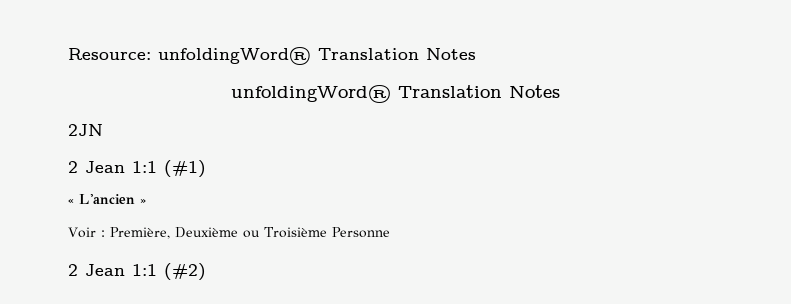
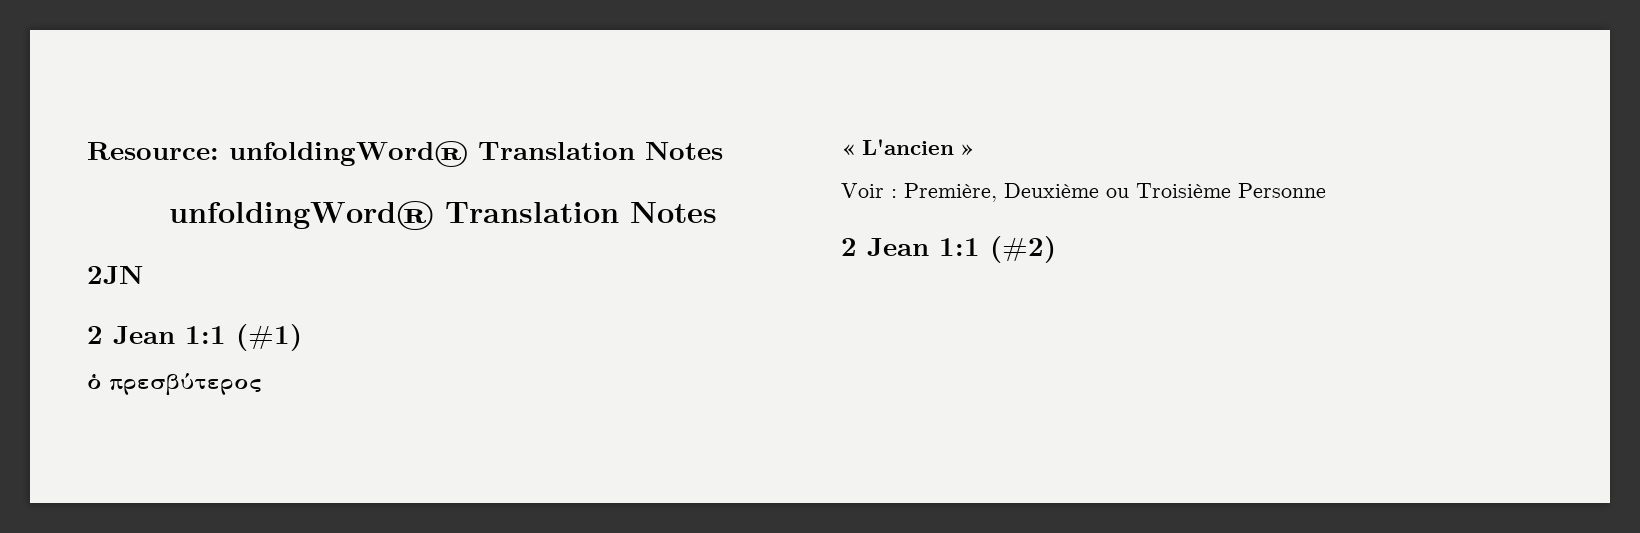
+ ὁ πρεσβύτερος

